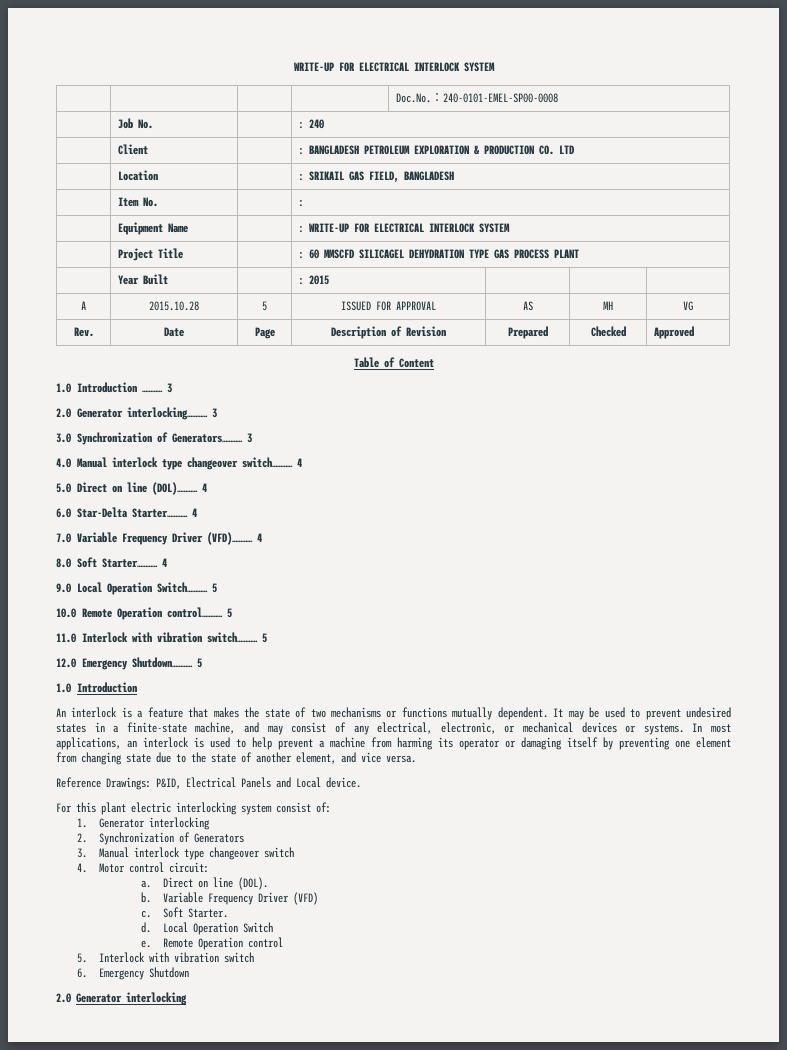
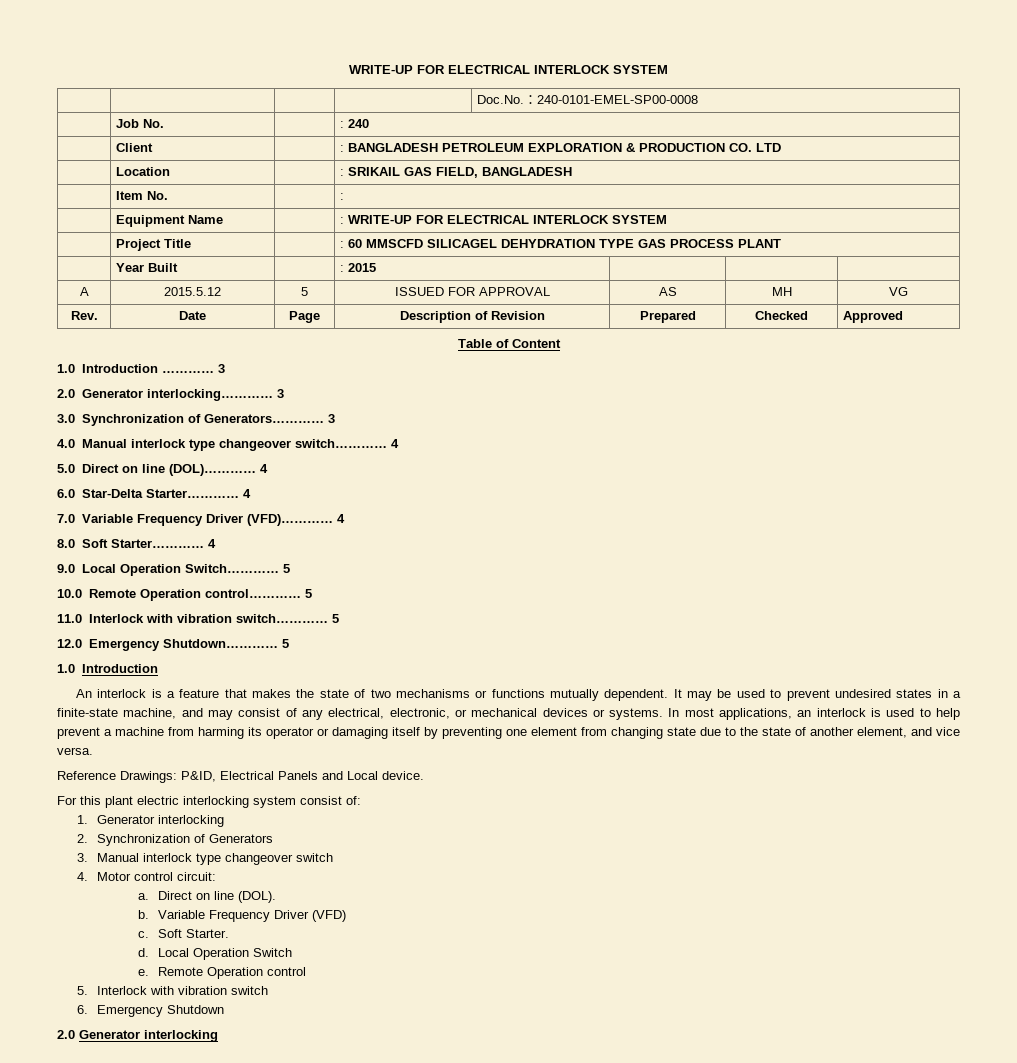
- A | 2015.10.28 | 5 | ISSUED FOR APPROVAL | AS | MH | VG
+ A | 2015.5.12 | 5 | ISSUED FOR APPROVAL | AS | MH | VG

